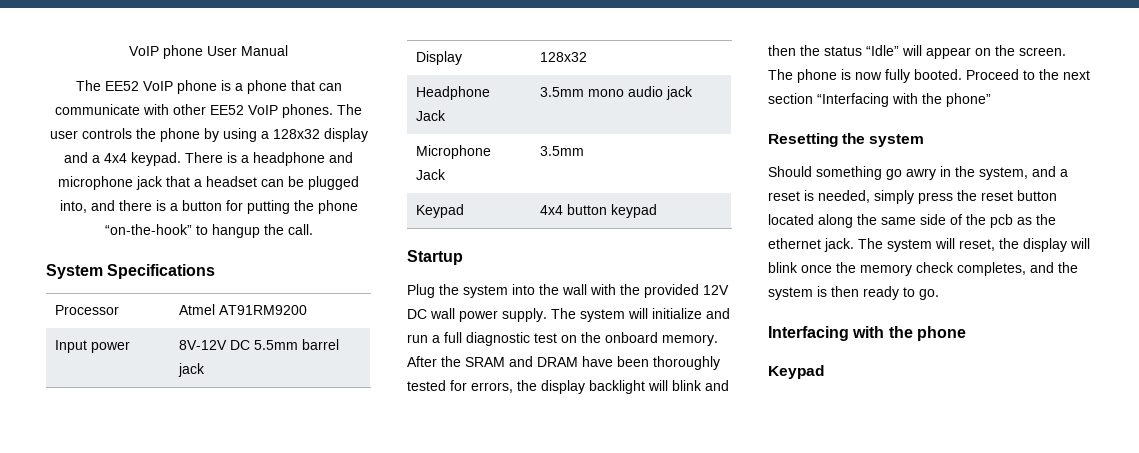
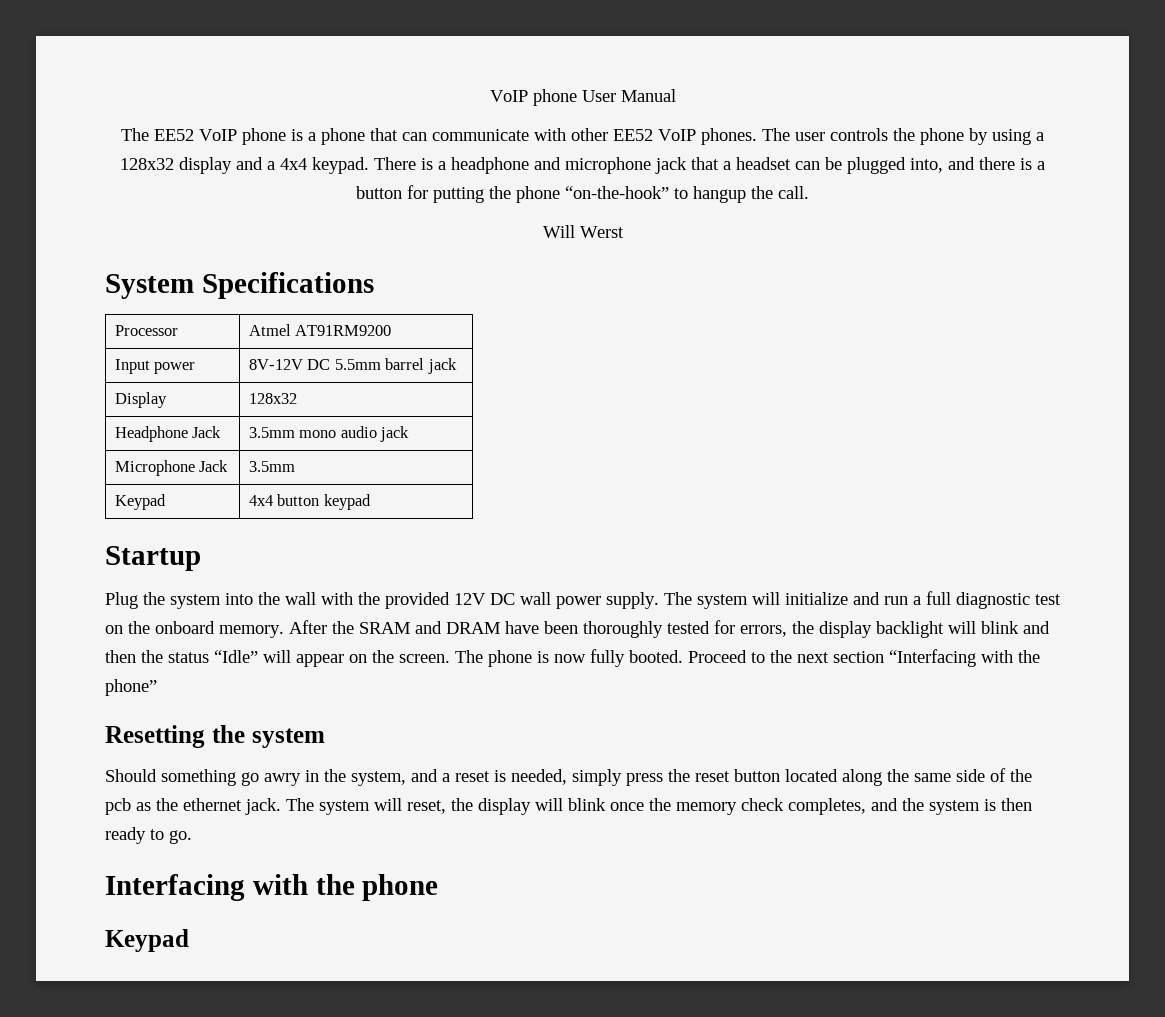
+ Will Werst

